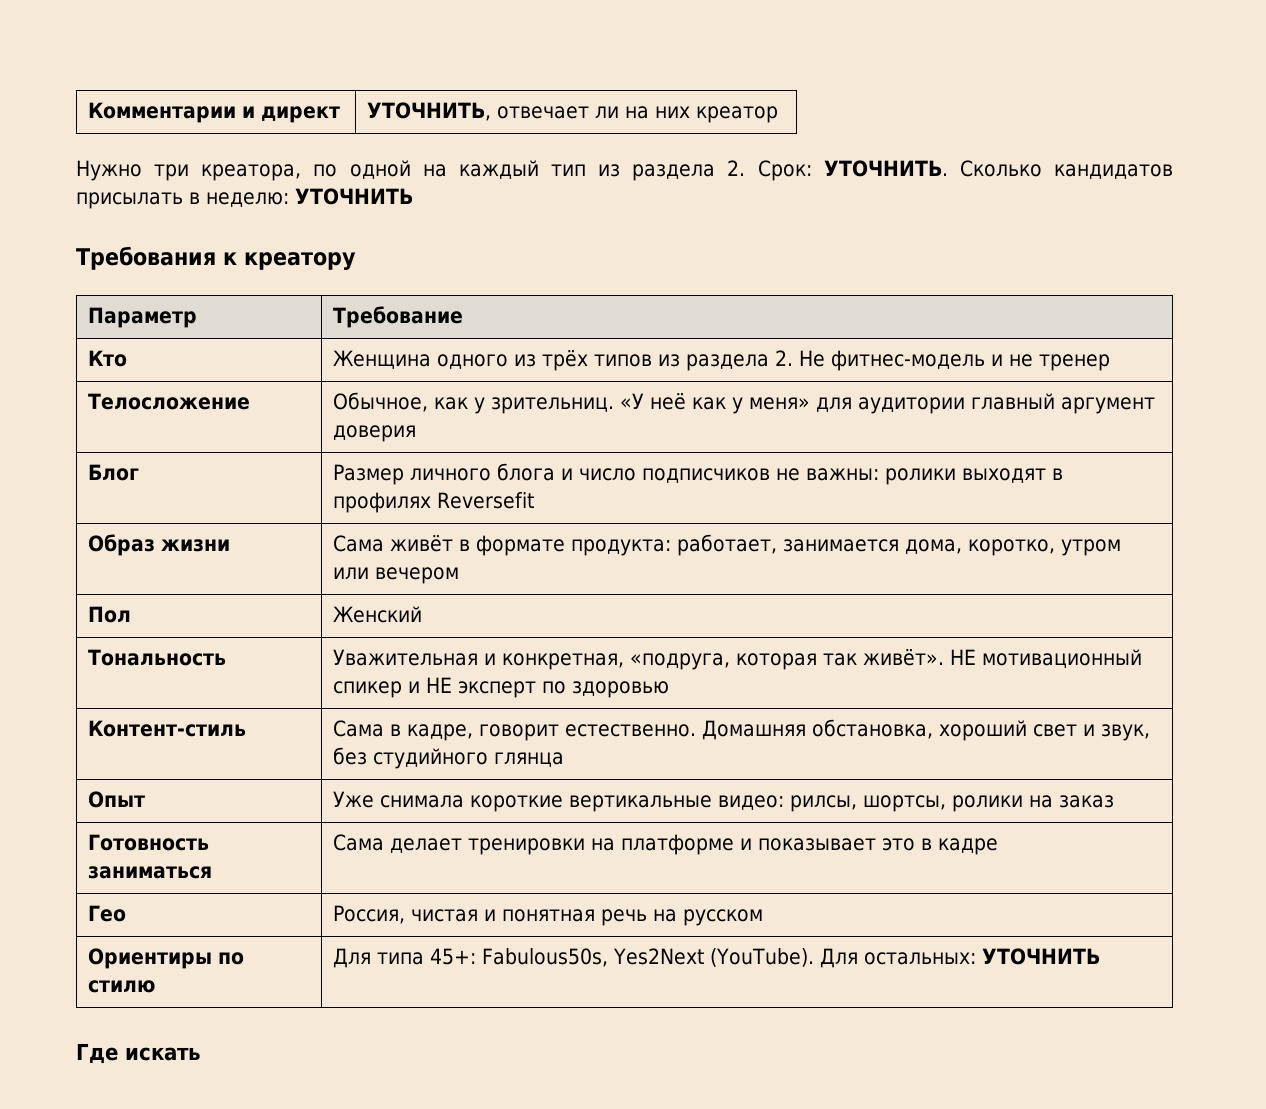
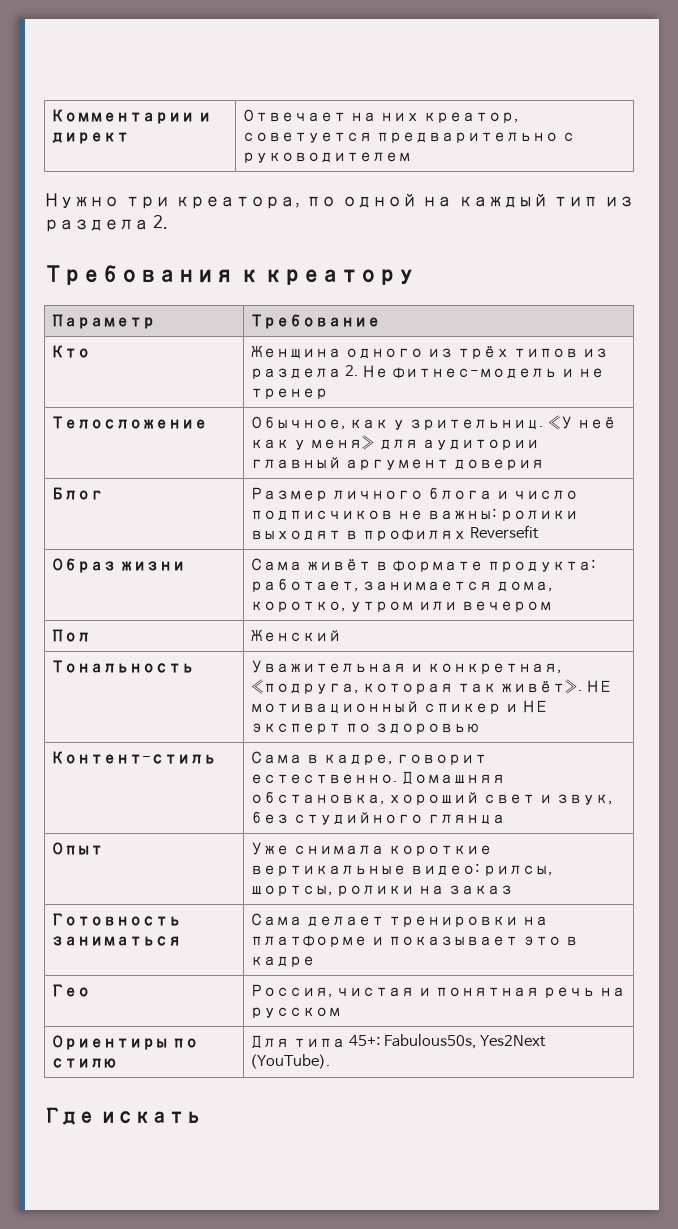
- Комментарии и директ | УТОЧНИТЬ, отвечает ли на них креатор
+ Комментарии и директ | Отвечает на них креатор, советуется предварительно с руководителем
- Нужно три креатора, по одной на каждый тип из раздела 2. Срок: УТОЧНИТЬ. Сколько кандидатов присылать в неделю: УТОЧНИТЬ
+ Нужно три креатора, по одной на каждый тип из раздела 2.
- Ориентиры по стилю | Для типа 45+: Fabulous50s, Yes2Next (YouTube). Для остальных: УТОЧНИТЬ
+ Ориентиры по стилю | Для типа 45+: Fabulous50s, Yes2Next (YouTube).

